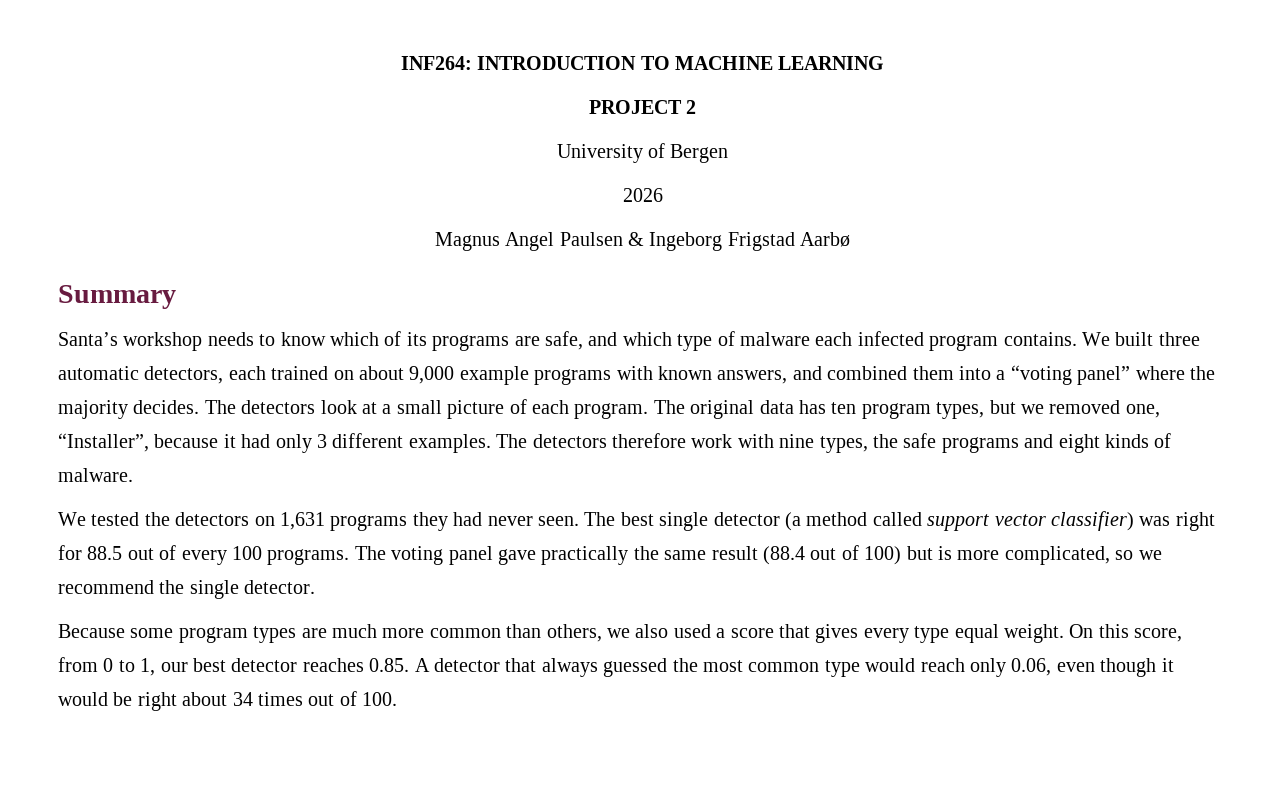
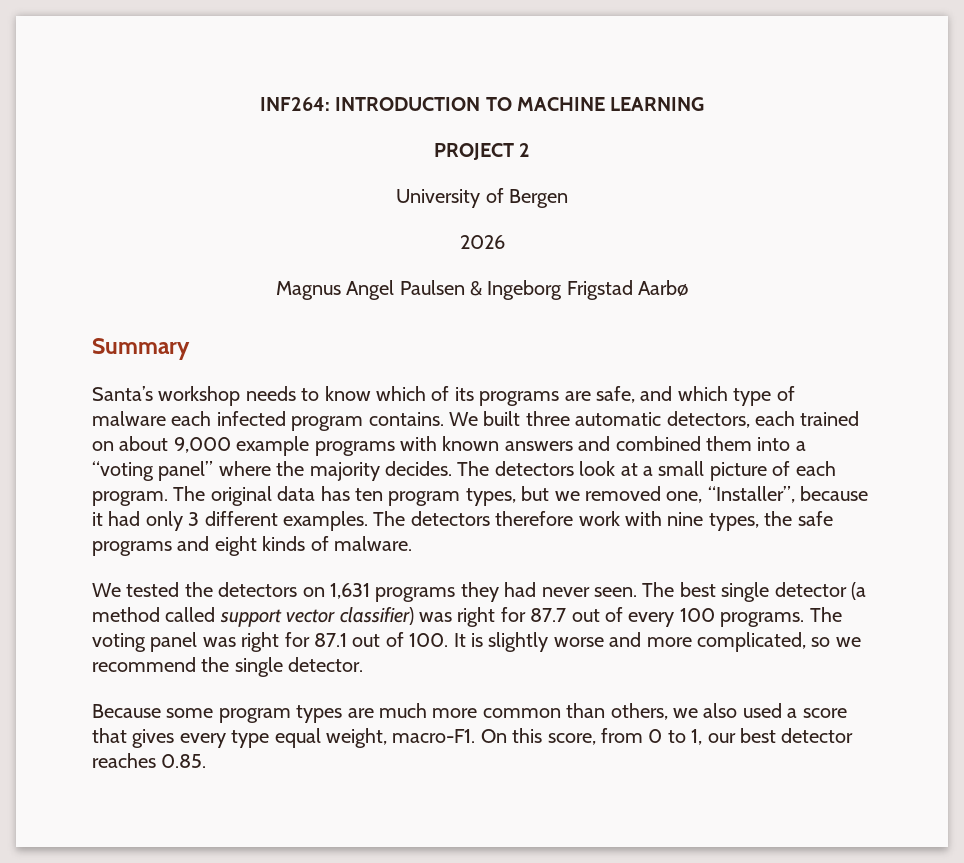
- We built three automatic detectors, each trained on about 9,000 example programs with known answers, and combined them into a “voting panel” where the majority decides.
+ We built three automatic detectors, each trained on about 9,000 example programs with known answers and combined them into a “voting panel” where the majority decides.
- The best single detector (a method called support vector classifier) was right for 88.5 out of every 100 programs.
+ The best single detector (a method called support vector classifier) was right for 87.7 out of every 100 programs.
- The voting panel gave practically the same result (88.4 out of 100) but is more complicated, so we recommend the single detector.
+ The voting panel was right for 87.1 out of 100. It is slightly worse and more complicated, so we recommend the single detector.
- Because some program types are much more common than others, we also used a score that gives every type equal weight.
+ Because some program types are much more common than others, we also used a score that gives every type equal weight, macro-F1.
- On this score, from 0 to 1, our best detector reaches 0.85. A detector that always guessed the most common type would reach only 0.06, even though it would be right about 34 times out of 100.
+ On this score, from 0 to 1, our best detector reaches 0.85.

